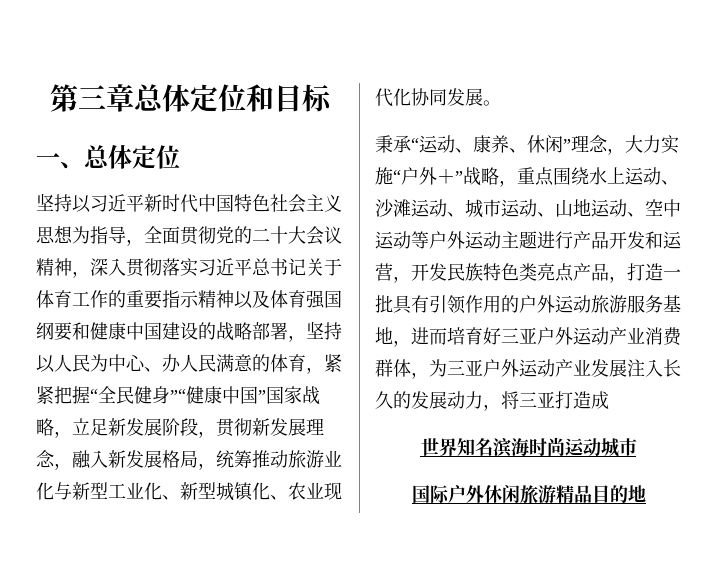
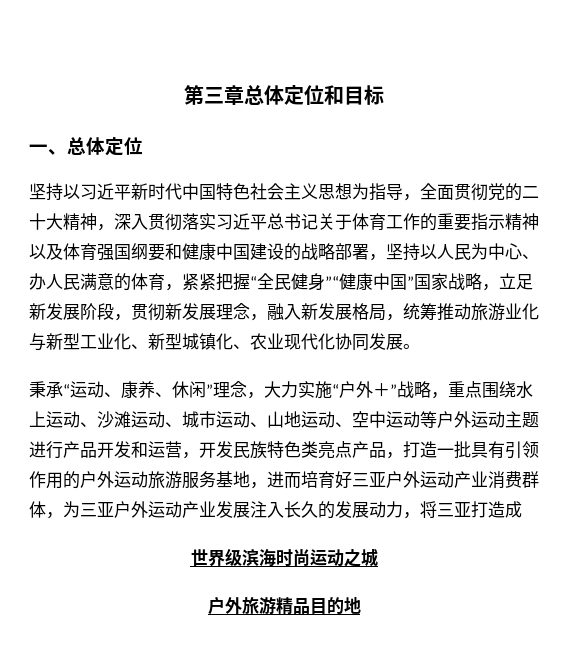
- 坚持以习近平新时代中国特色社会主义思想为指导，全面贯彻党的二十大会议精神，深入贯彻落实习近平总书记关于体育工作的重要指示精神以及体育强国纲要和健康中国建设的战略部署，坚持以人民为中心、办人民满意的体育，紧紧把握“全民健身”“健康中国”国家战略，立足新发展阶段，贯彻新发展理念，融入新发展格局，统筹推动旅游业化与新型工业化、新型城镇化、农业现代化协同发展。
+ 坚持以习近平新时代中国特色社会主义思想为指导，全面贯彻党的二十大精神，深入贯彻落实习近平总书记关于体育工作的重要指示精神以及体育强国纲要和健康中国建设的战略部署，坚持以人民为中心、办人民满意的体育，紧紧把握“全民健身”“健康中国”国家战略，立足新发展阶段，贯彻新发展理念，融入新发展格局，统筹推动旅游业化与新型工业化、新型城镇化、农业现代化协同发展。
- 世界知名滨海时尚运动城市
- 国际户外休闲旅游精品目的地
+ 世界级滨海时尚运动之城
+ 户外旅游精品目的地

